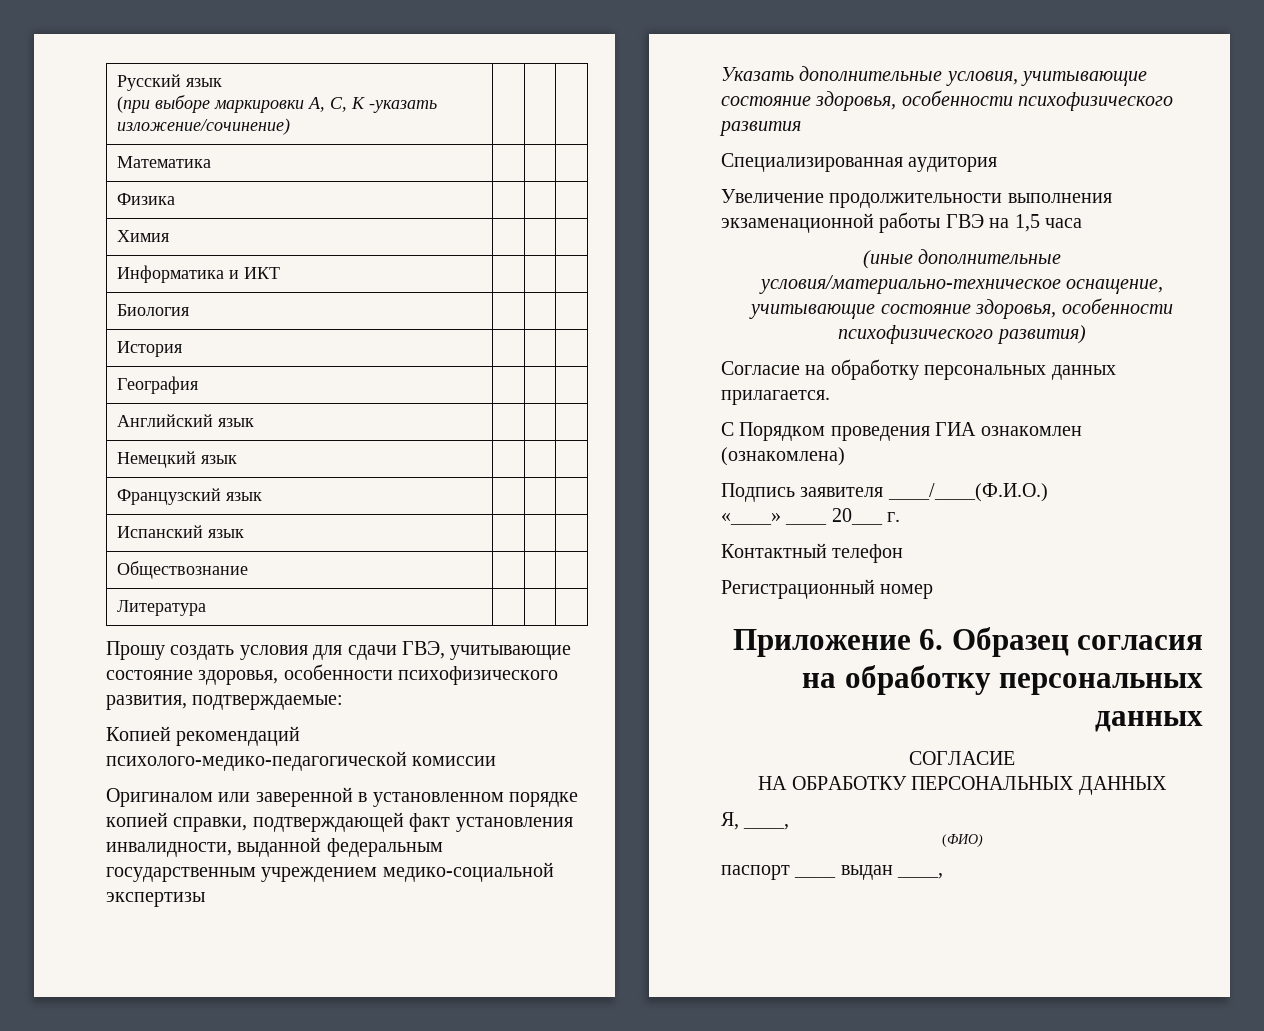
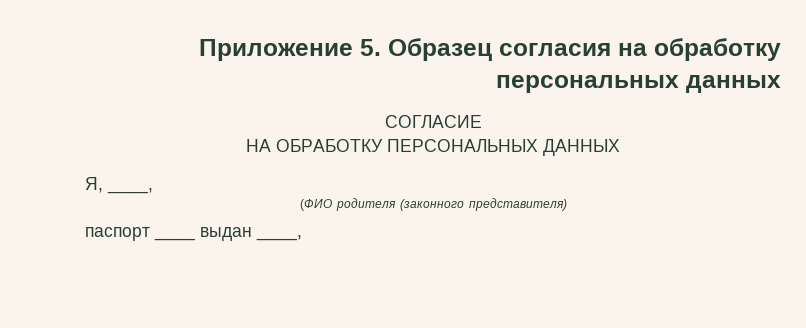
- Русский язык
- (при выборе маркировки А, С, К -указать изложение/сочинение) | | |
- Математика | | |
- Физика | | |
- Химия | | |
- Информатика и ИКТ | | |
- Биология | | |
- История | | |
- География | | |
- Английский язык | | |
- Немецкий язык | | |
- Французский язык | | |
- Испанский язык | | |
- Обществознание | | |
- Литература | | |
- Прошу создать условия для сдачи ГВЭ, учитывающие состояние здоровья, особенности психофизического развития, подтверждаемые:
- Копией рекомендаций психолого-медико-педагогической комиссии
- Оригиналом или заверенной в установленном порядке копией справки, подтверждающей факт установления инвалидности, выданной федеральным государственным учреждением медико-социальной экспертизы
- Указать дополнительные условия, учитывающие состояние здоровья, особенности психофизического развития
- Специализированная аудитория
- Увеличение продолжительности выполнения экзаменационной работы ГВЭ на 1,5 часа
- (иные дополнительные условия/материально-техническое оснащение, учитывающие состояние здоровья, особенности психофизического развития)
- Согласие на обработку персональных данных прилагается.
- C Порядком проведения ГИА ознакомлен (ознакомлена)
- Подпись заявителя ____/____(Ф.И.О.)
- «____» ____ 20___ г.
- Контактный телефон
- Регистрационный номер
- Приложение 6. Образец согласия на обработку персональных данных
+ Приложение 5. Образец согласия на обработку персональных данных
- (ФИО)
+ (ФИО родителя (законного представителя)

